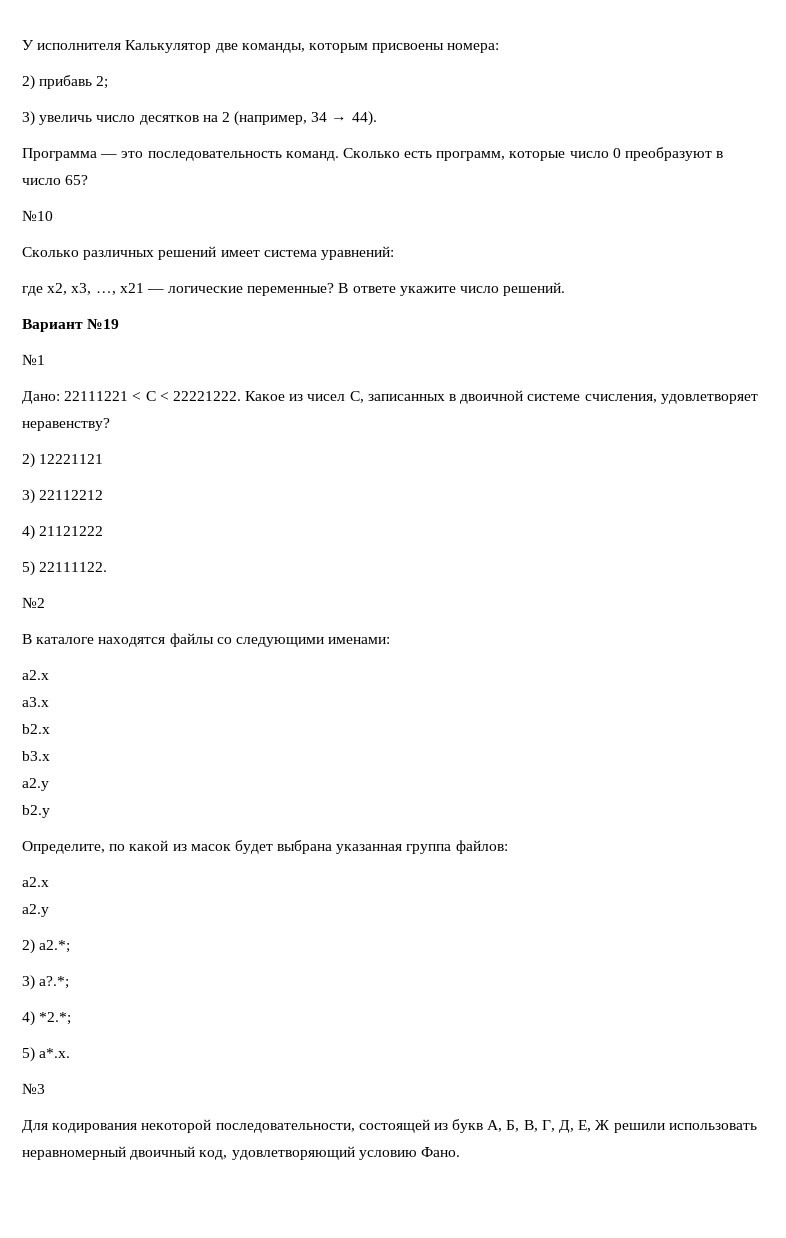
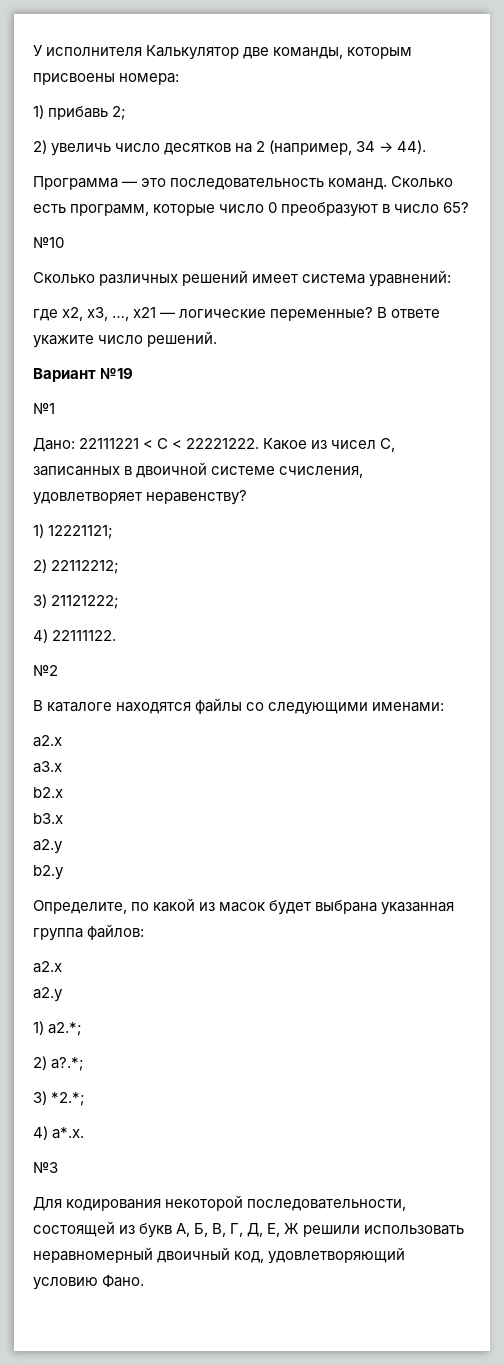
- 2) прибавь 2;
+ 1) прибавь 2;
- 3) увеличь число десятков на 2 (например, 34 → 44).
+ 2) увеличь число десятков на 2 (например, 34 → 44).
- 2) 12221121
- 3) 22112212
- 4) 21121222
- 5) 22111122.
+ 1) 12221121;
+ 2) 22112212;
+ 3) 21121222;
+ 4) 22111122.
- 2) a2.*;
+ 1) a2.*;
- 3) a?.*;
+ 2) a?.*;
- 4) *2.*;
+ 3) *2.*;
- 5) a*.x.
+ 4) a*.x.

